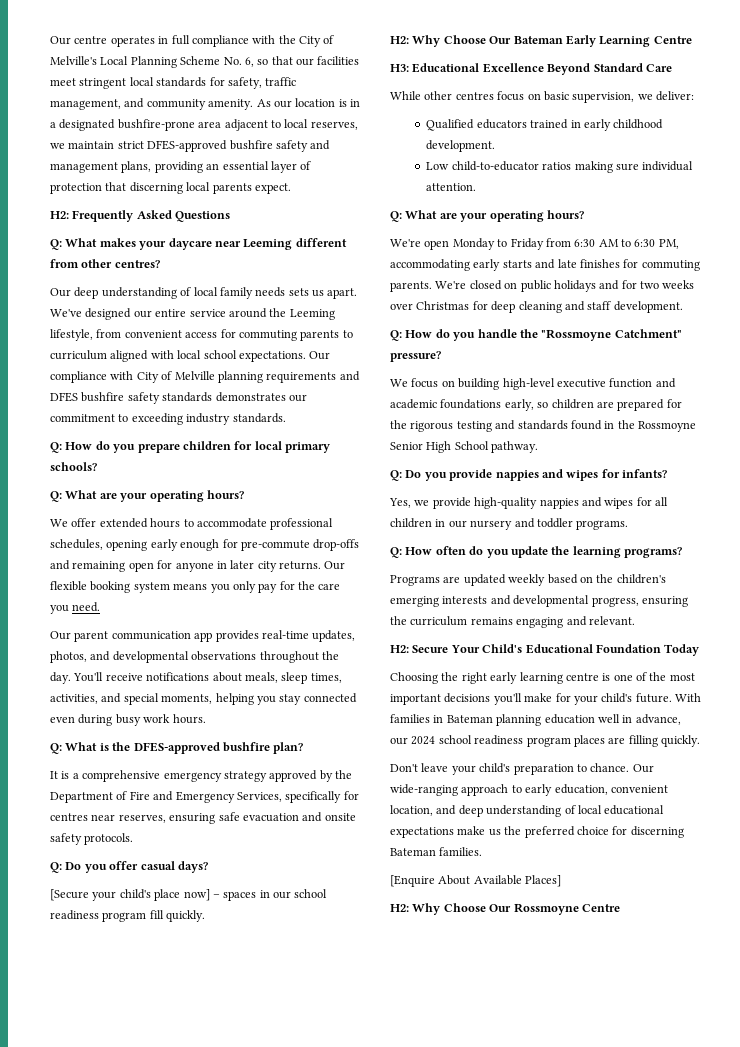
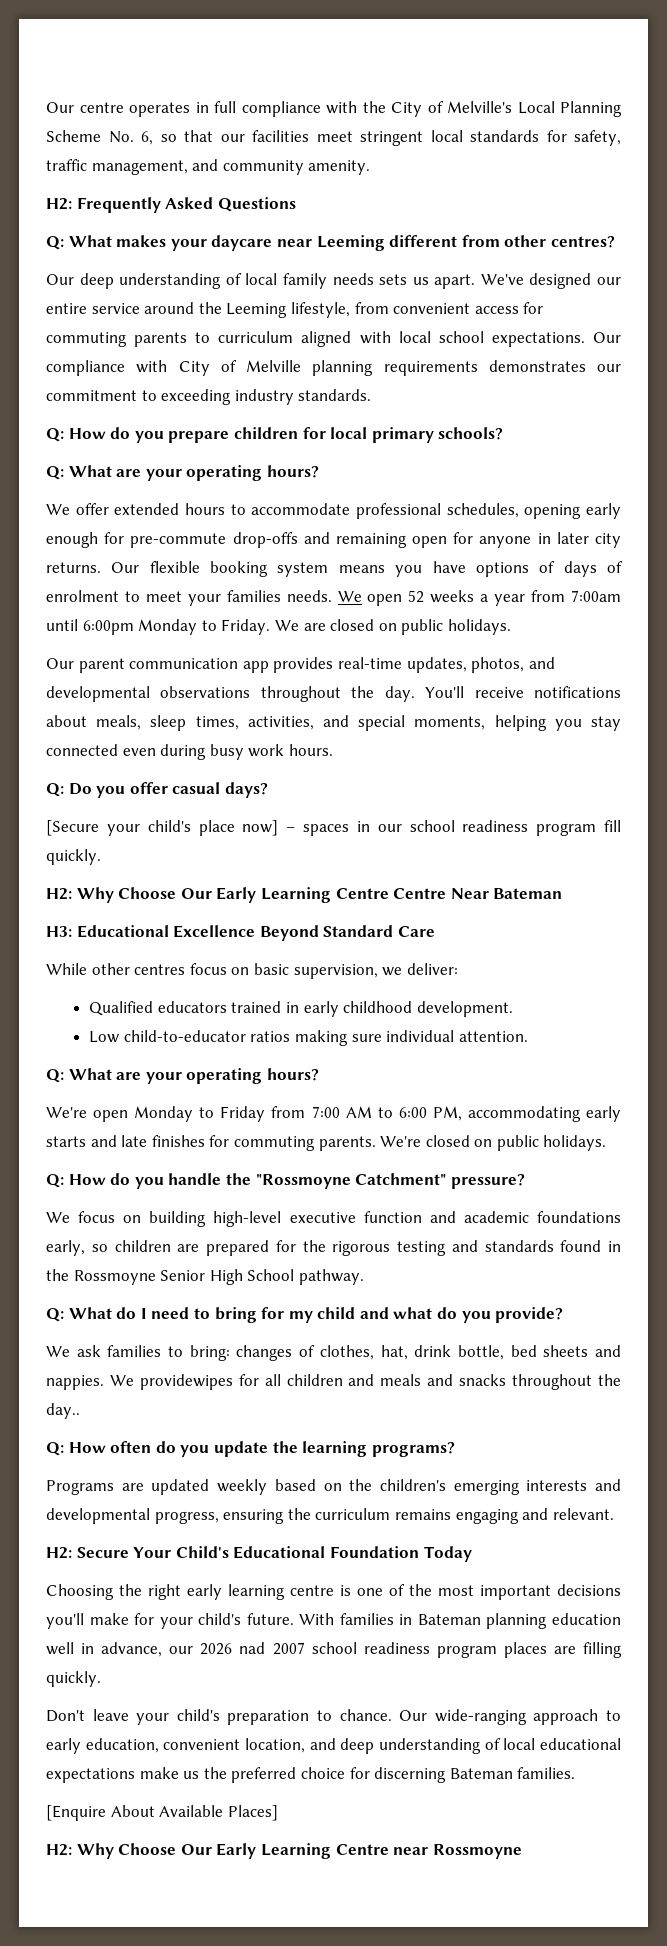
- As our location is in a designated bushfire-prone area adjacent to local reserves, we maintain strict DFES-approved bushfire safety and management plans, providing an essential layer of protection that discerning local parents expect.
- Our compliance with City of Melville planning requirements and DFES bushfire safety standards demonstrates our commitment to exceeding industry standards.
+ Our compliance with City of Melville planning requirements demonstrates our commitment to exceeding industry standards.
- Our flexible booking system means you only pay for the care you need.
+ Our flexible booking system means you have options of days of enrolment to meet your families needs. We open 52 weeks a year from 7:00am until 6:00pm Monday to Friday. We are closed on public holidays.
- Q: What is the DFES-approved bushfire plan?
- It is a comprehensive emergency strategy approved by the Department of Fire and Emergency Services, specifically for centres near reserves, ensuring safe evacuation and onsite safety protocols.
- H2: Why Choose Our Bateman Early Learning Centre
+ H2: Why Choose Our Early Learning Centre Centre Near Bateman
- We're open Monday to Friday from 6:30 AM to 6:30 PM, accommodating early starts and late finishes for commuting parents.
+ We're open Monday to Friday from 7:00 AM to 6:00 PM, accommodating early starts and late finishes for commuting parents.
- We're closed on public holidays and for two weeks over Christmas for deep cleaning and staff development.
+ We're closed on public holidays.
- Q: Do you provide nappies and wipes for infants?
- Yes, we provide high-quality nappies and wipes for all children in our nursery and toddler programs.
+ Q: What do I need to bring for my child and what do you provide?
+ We ask families to bring: changes of clothes, hat, drink bottle, bed sheets and nappies. We providewipes for all children and meals and snacks throughout the day..
- With families in Bateman planning education well in advance, our 2024 school readiness program places are filling quickly.
+ With families in Bateman planning education well in advance, our 2026 nad 2007 school readiness program places are filling quickly.
- H2: Why Choose Our Rossmoyne Centre
+ H2: Why Choose Our Early Learning Centre near Rossmoyne

